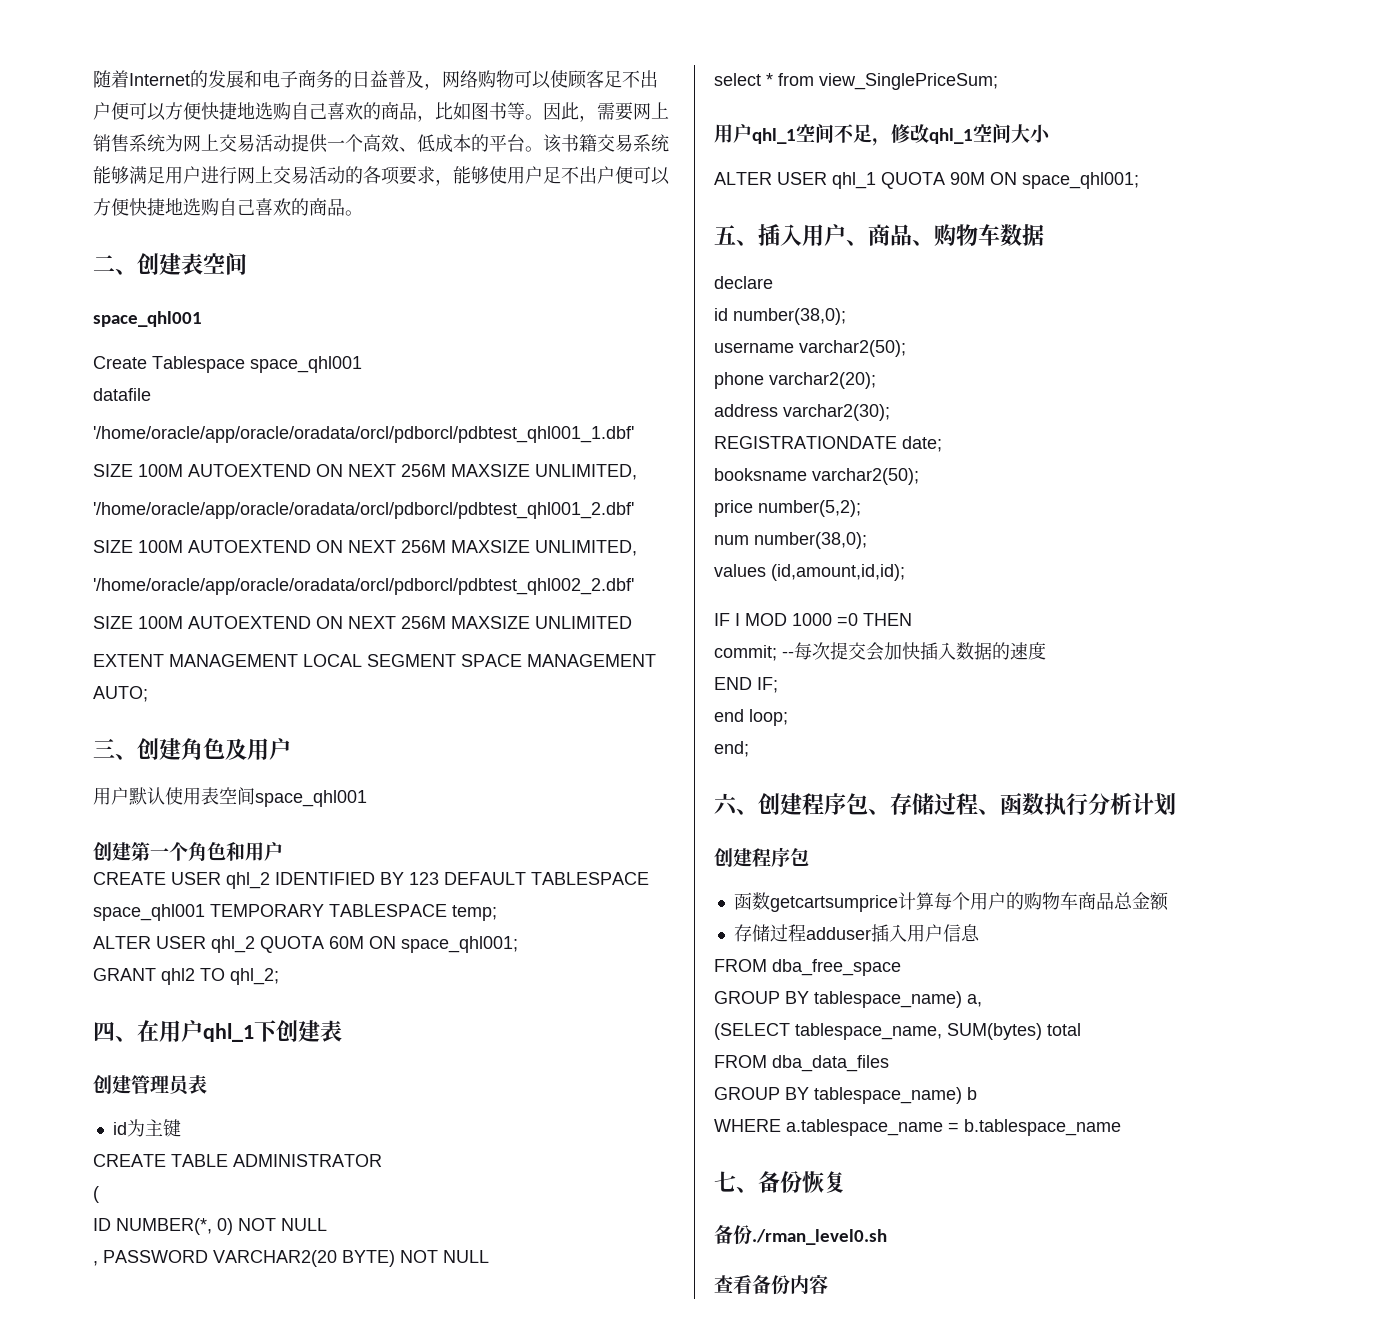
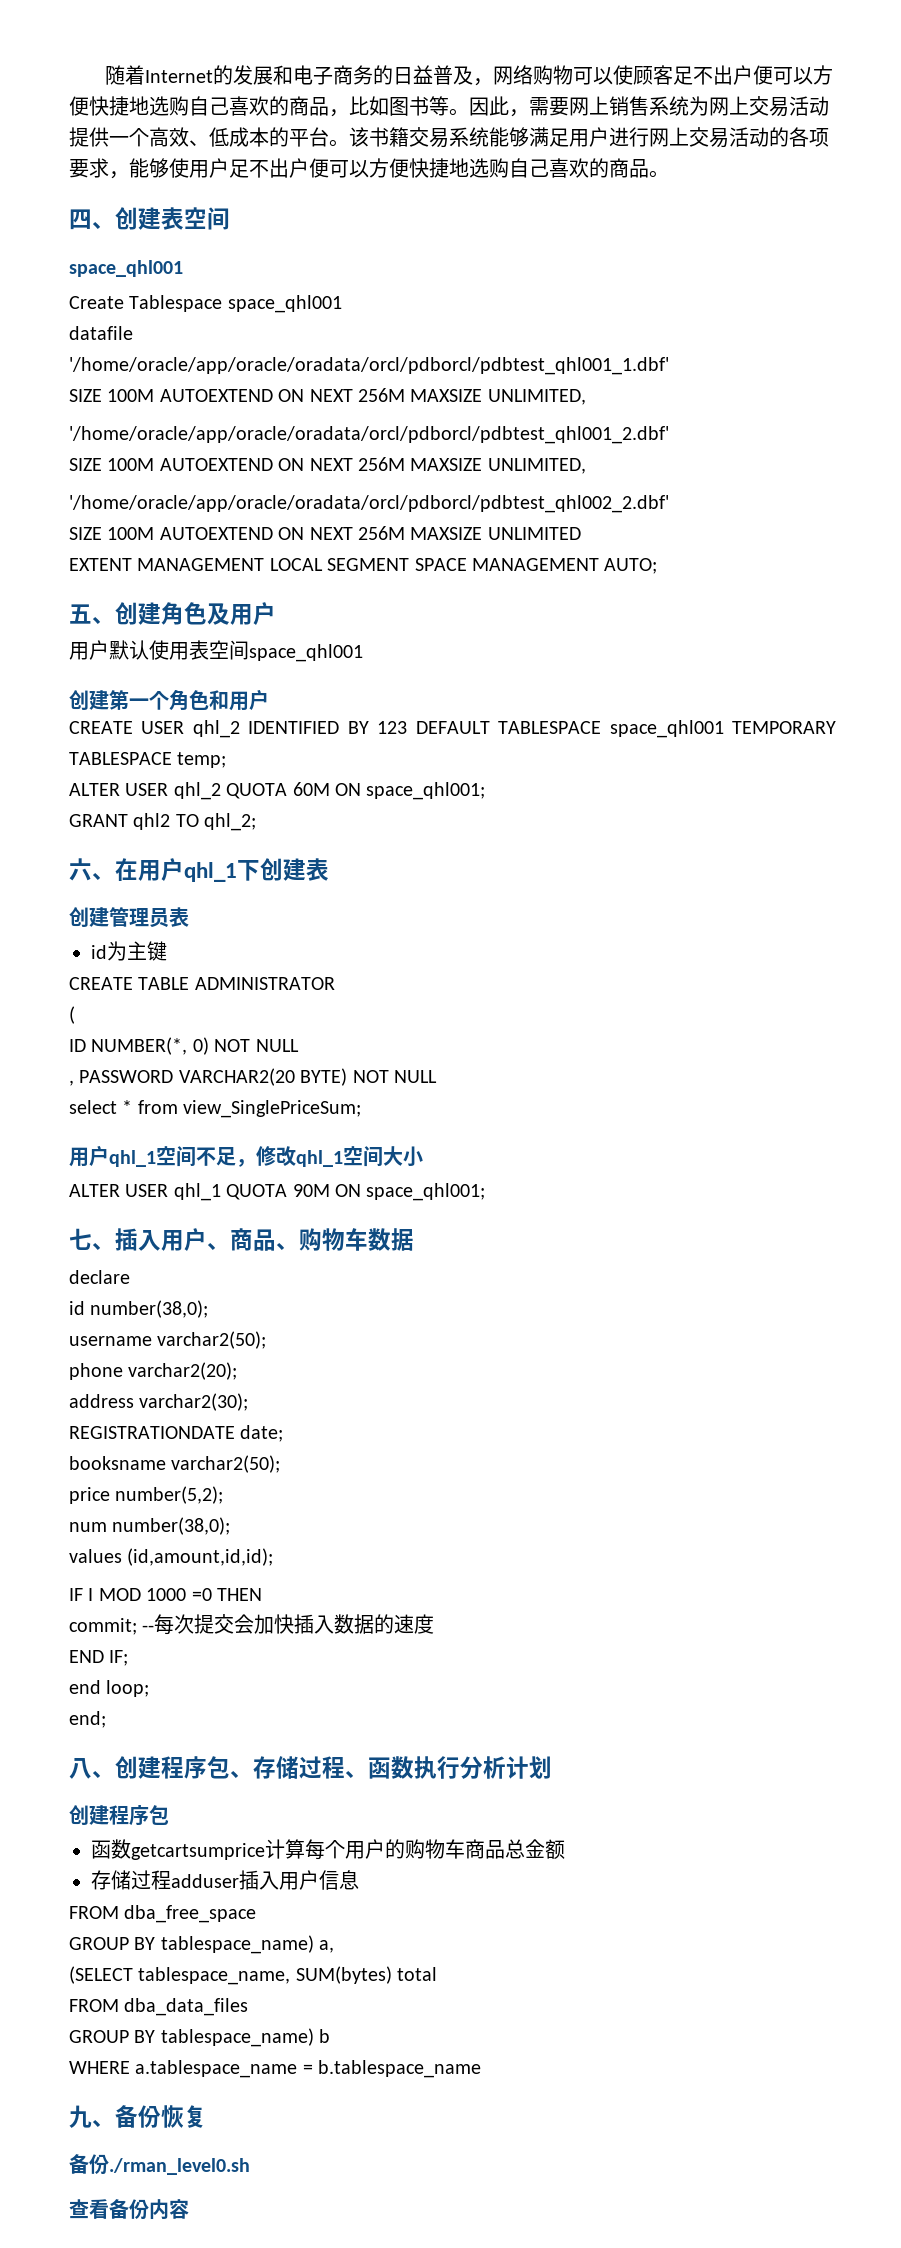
- 二、创建表空间
+ 四、创建表空间
- 三、创建角色及用户
+ 五、创建角色及用户
- 四、在用户qhl_1下创建表
+ 六、在用户qhl_1下创建表
- 五、插入用户、商品、购物车数据
+ 七、插入用户、商品、购物车数据
- 六、创建程序包、存储过程、函数执行分析计划
+ 八、创建程序包、存储过程、函数执行分析计划
- 七、备份恢复
+ 九、备份恢复

